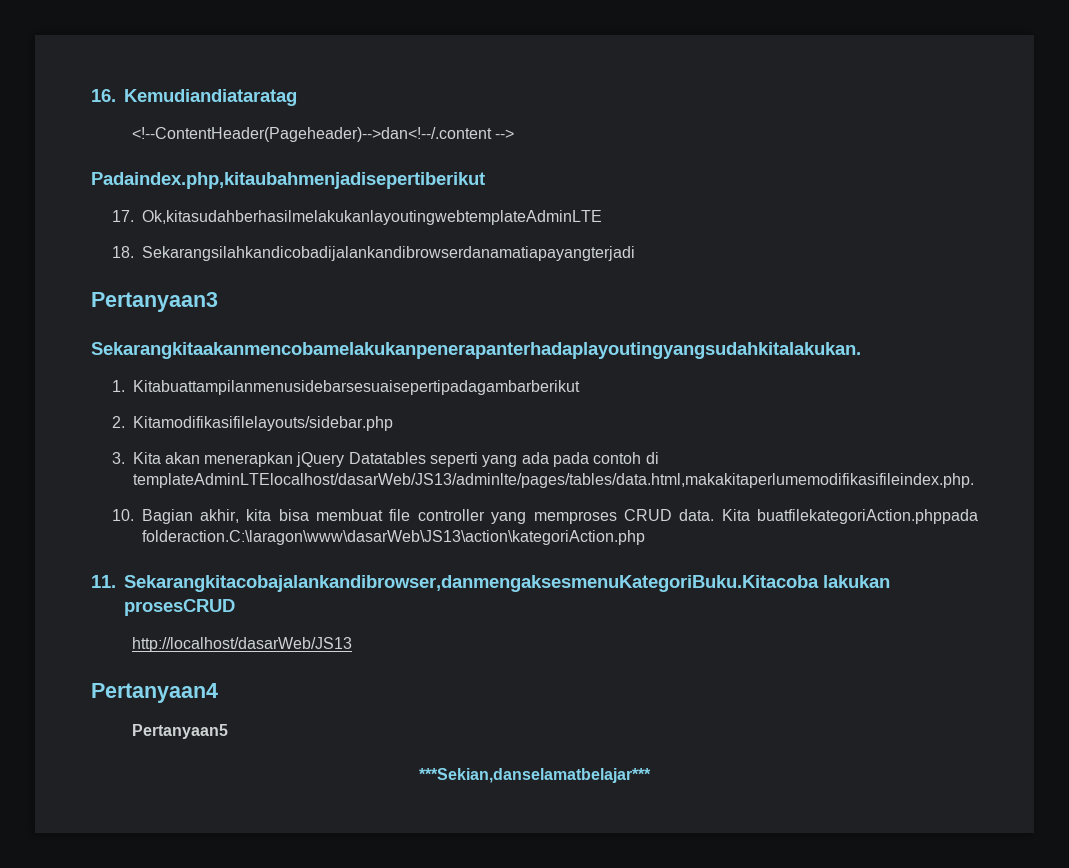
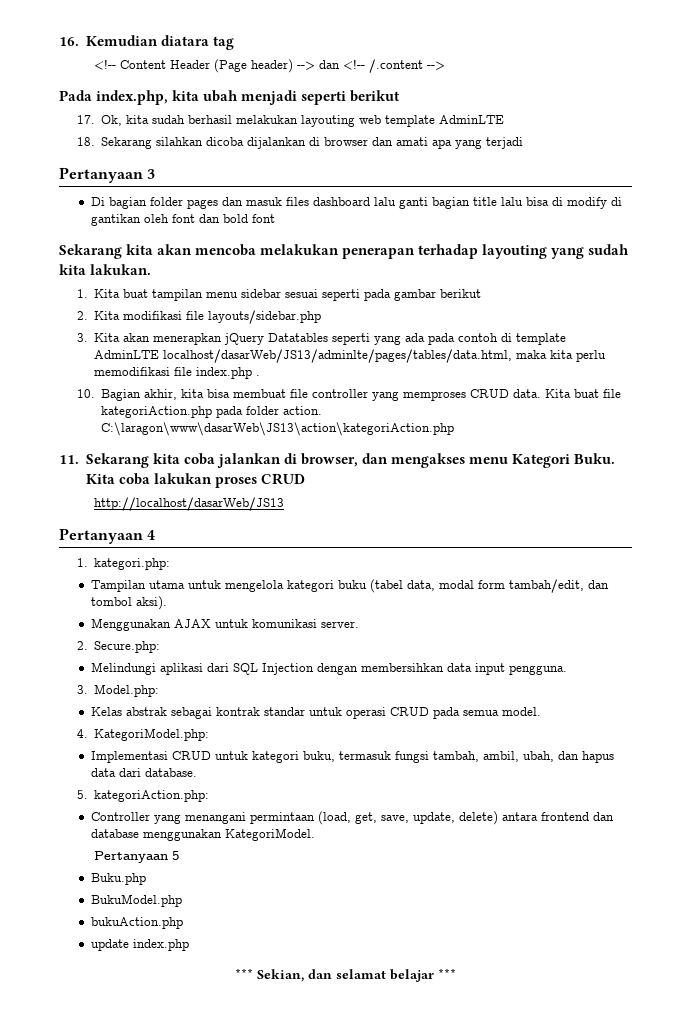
- 16. Kemudiandiataratag
- <!--ContentHeader(Pageheader)-->dan<!--/.content -->
- Padaindex.php,kitaubahmenjadisepertiberikut
- 17. Ok,kitasudahberhasilmelakukanlayoutingwebtemplateAdminLTE
- 18. Sekarangsilahkandicobadijalankandibrowserdanamatiapayangterjadi
- Pertanyaan3
- Sekarangkitaakanmencobamelakukanpenerapanterhadaplayoutingyangsudahkitalakukan.
- 1. Kitabuattampilanmenusidebarsesuaisepertipadagambarberikut
- 2. Kitamodifikasifilelayouts/sidebar.php
+ 16. Kemudian diatara tag
+ <!-- Content Header (Page header) --> dan <!-- /.content -->
+ Pada index.php, kita ubah menjadi seperti berikut
+ 17. Ok, kita sudah berhasil melakukan layouting web template AdminLTE
+ 18. Sekarang silahkan dicoba dijalankan di browser dan amati apa yang terjadi
+ Pertanyaan 3
+ Di bagian folder pages dan masuk files dashboard lalu ganti bagian title lalu bisa di modify di gantikan oleh font dan bold font
+ Sekarang kita akan mencoba melakukan penerapan terhadap layouting yang sudah kita lakukan.
+ 1. Kita buat tampilan menu sidebar sesuai seperti pada gambar berikut
+ 2. Kita modifikasi file layouts/sidebar.php
- 3. Kita akan menerapkan jQuery Datatables seperti yang ada pada contoh di templateAdminLTElocalhost/dasarWeb/JS13/adminlte/pages/tables/data.html,makakitaperlumemodifikasifileindex.php.
+ 3. Kita akan menerapkan jQuery Datatables seperti yang ada pada contoh di template AdminLTE localhost/dasarWeb/JS13/adminlte/pages/tables/data.html, maka kita perlu memodifikasi file index.php .
- Kita buatfilekategoriAction.phppada folderaction.C:\laragon\www\dasarWeb\JS13\action\kategoriAction.php
- 11. Sekarangkitacobajalankandibrowser,danmengaksesmenuKategoriBuku.Kitacoba lakukan prosesCRUD
+ Kita buat file kategoriAction.php pada folder action. C:\laragon\www\dasarWeb\JS13\action\kategoriAction.php
+ 11. Sekarang kita coba jalankan di browser, dan mengakses menu Kategori Buku. Kita coba lakukan proses CRUD
  http://localhost/dasarWeb/JS13
- Pertanyaan4
- Pertanyaan5
- ***Sekian,danselamatbelajar***
+ Pertanyaan 4
+ 1. kategori.php:
+ Tampilan utama untuk mengelola kategori buku (tabel data, modal form tambah/edit, dan tombol aksi).
+ Menggunakan AJAX untuk komunikasi server.
+ 2. Secure.php:
+ Melindungi aplikasi dari SQL Injection dengan membersihkan data input pengguna.
+ 3. Model.php:
+ Kelas abstrak sebagai kontrak standar untuk operasi CRUD pada semua model.
+ 4. KategoriModel.php:
+ Implementasi CRUD untuk kategori buku, termasuk fungsi tambah, ambil, ubah, dan hapus data dari database.
+ 5. kategoriAction.php:
+ Controller yang menangani permintaan (load, get, save, update, delete) antara frontend dan database menggunakan KategoriModel.
+ Pertanyaan 5
+ Buku.php
+ BukuModel.php
+ bukuAction.php
+ update index.php
+ *** Sekian, dan selamat belajar ***

